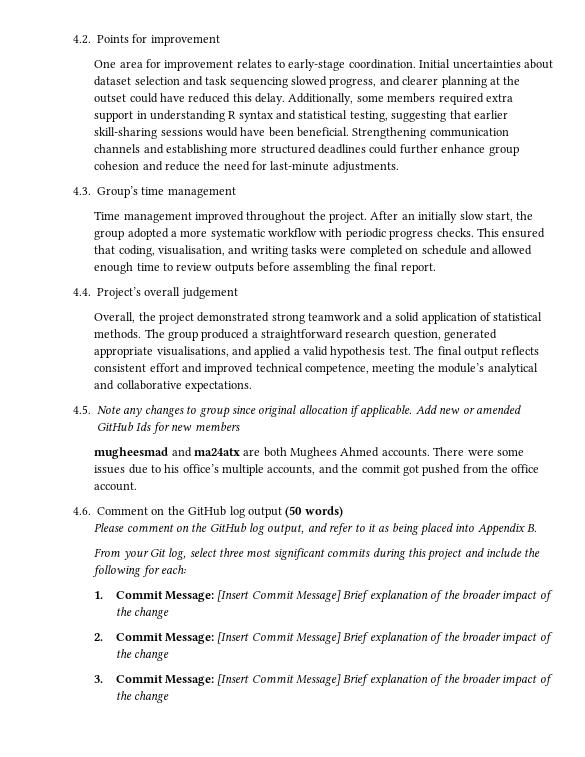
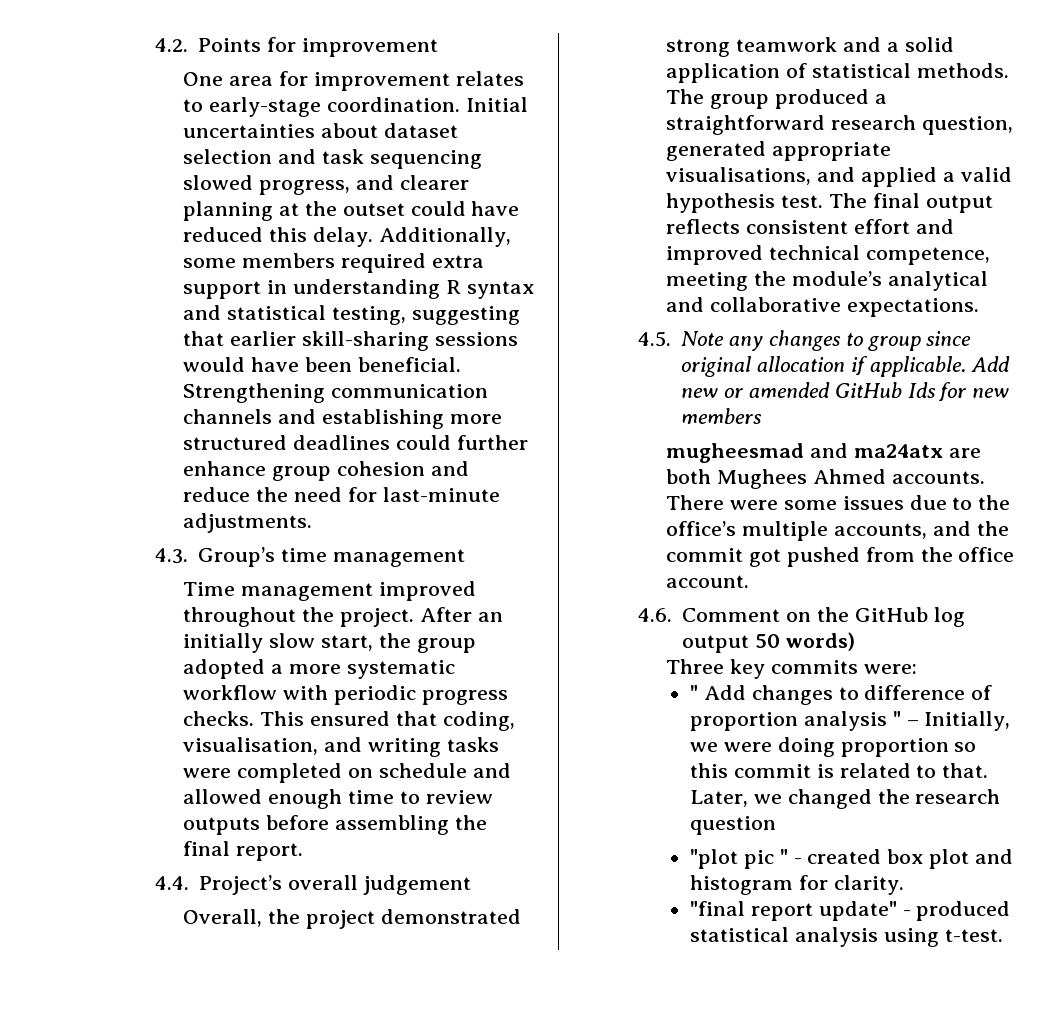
- There were some issues due to his office’s multiple accounts, and the commit got pushed from the office account.
+ There were some issues due to the office’s multiple accounts, and the commit got pushed from the office account.
- 4.6. Comment on the GitHub log output (50 words)
+ 4.6. Comment on the GitHub log output 50 words)
- Please comment on the GitHub log output, and refer to it as being placed into Appendix B.
- From your Git log, select three most significant commits during this project and include the following for each:
- 1. Commit Message: [Insert Commit Message] Brief explanation of the broader impact of the change
- 2. Commit Message: [Insert Commit Message] Brief explanation of the broader impact of the change
- 3. Commit Message: [Insert Commit Message] Brief explanation of the broader impact of the change
+ Three key commits were:
+ " Add changes to difference of proportion analysis " – Initially, we were doing proportion so this commit is related to that. Later, we changed the research question
+ "plot pic " - created box plot and histogram for clarity.
+ "final report update" - produced statistical analysis using t-test.

